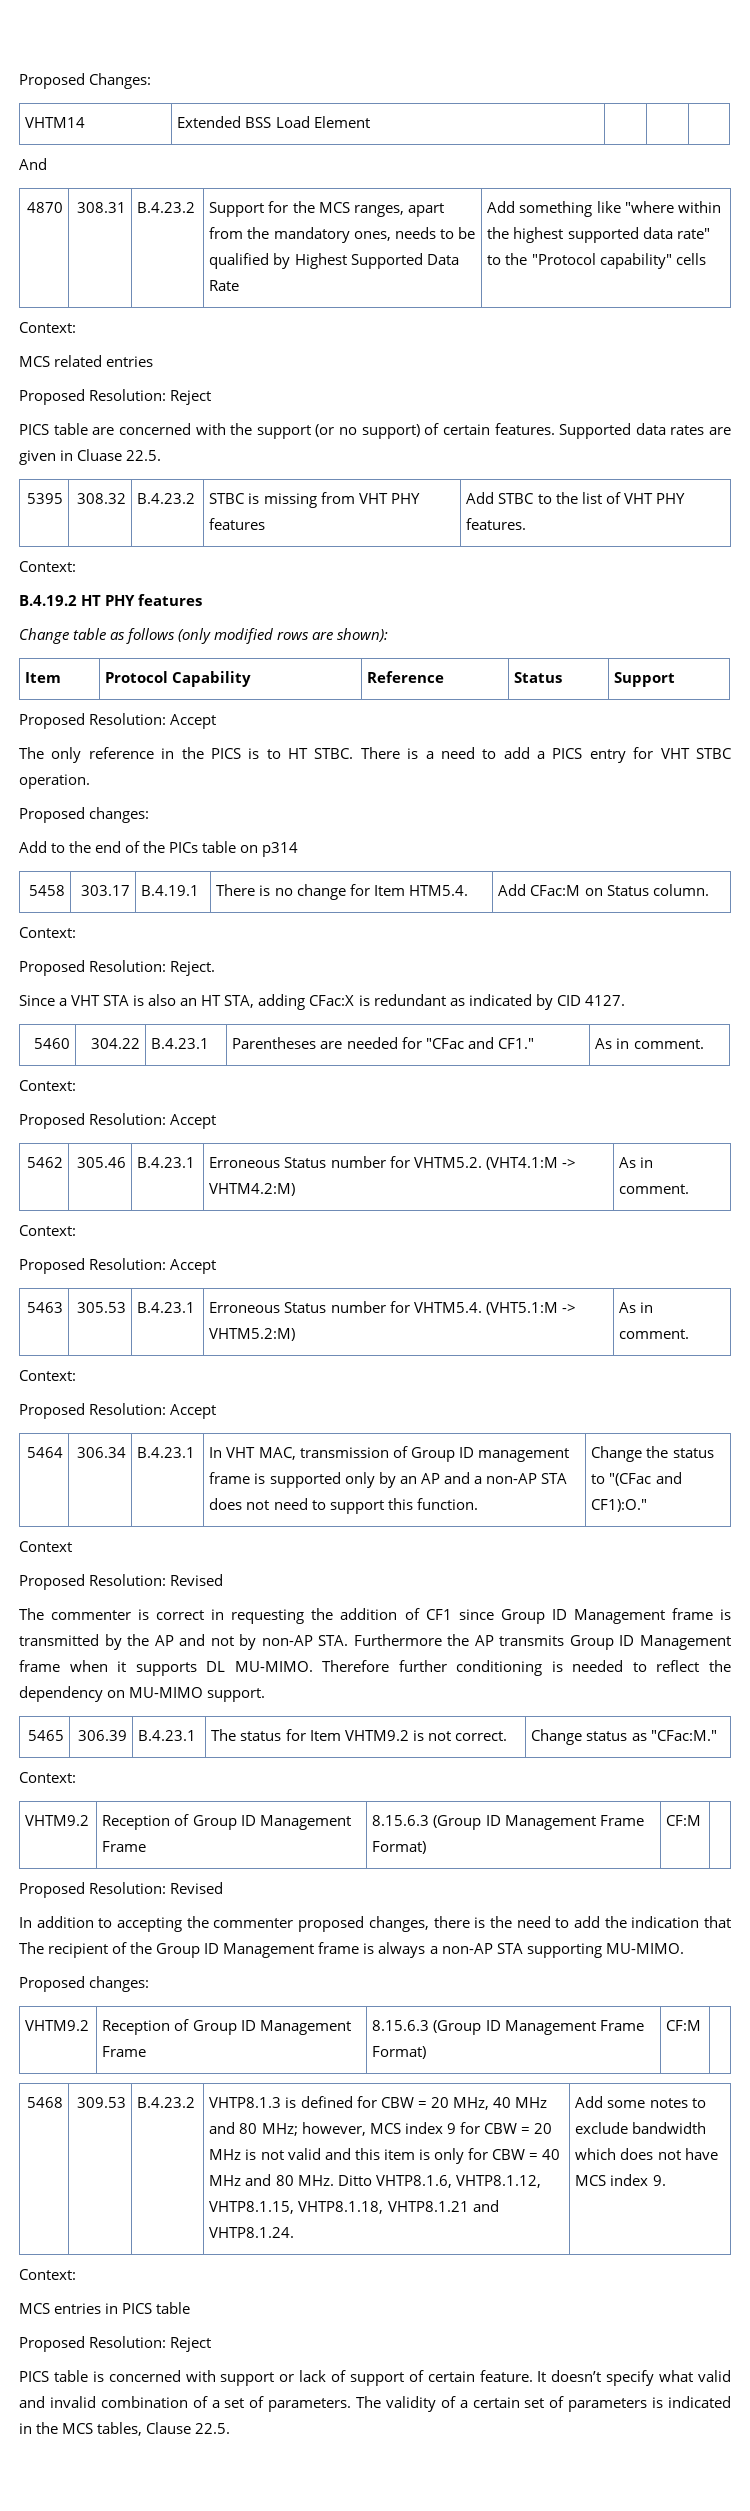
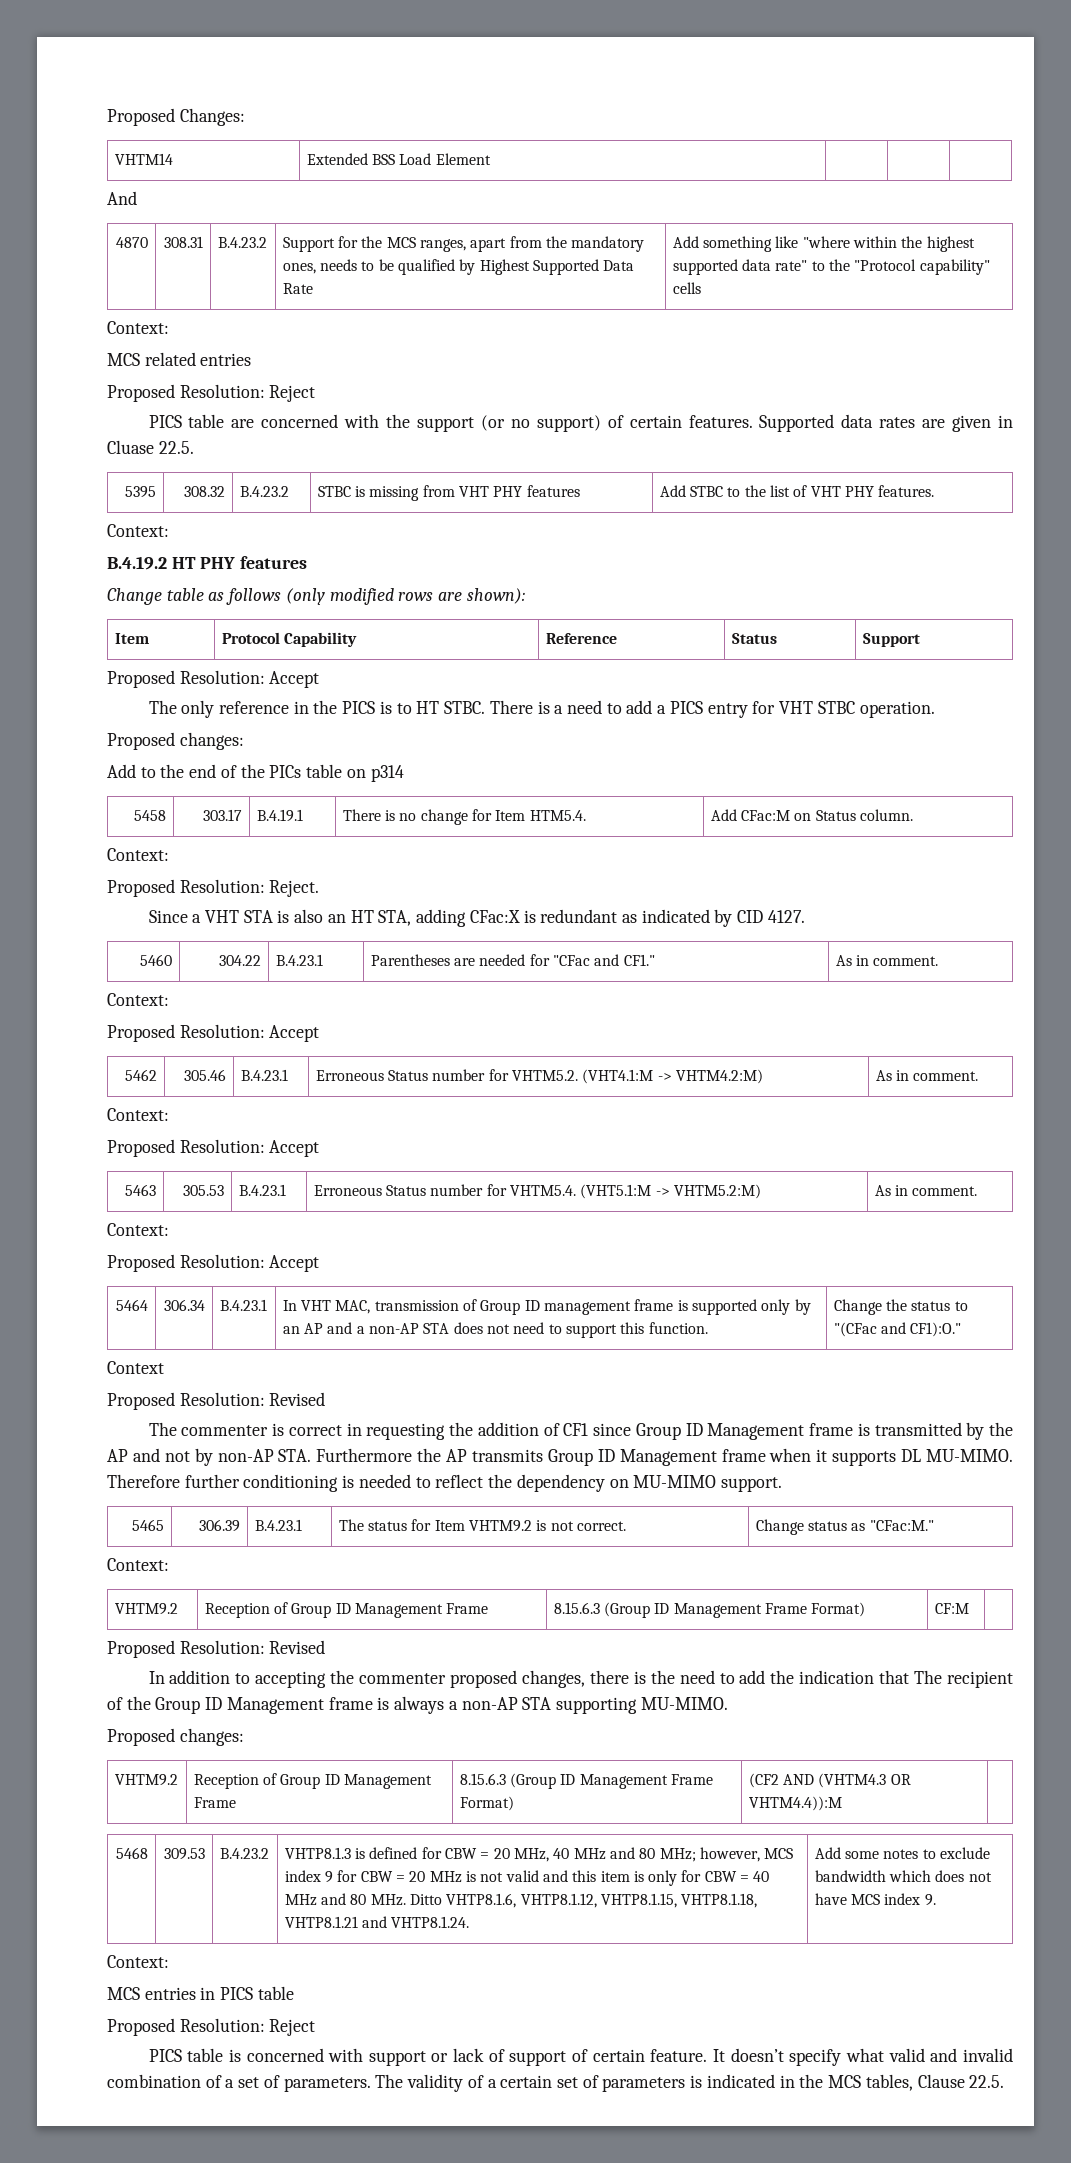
  In addition to accepting the commenter proposed changes, there is the need to add the indication that The recipient of the Group ID Management frame is always a non-AP STA supporting MU-MIMO.
  Proposed changes:
- VHTM9.2 | Reception of Group ID Management Frame | 8.15.6.3 (Group ID Management Frame Format) | CF:M |
+ VHTM9.2 | Reception of Group ID Management Frame | 8.15.6.3 (Group ID Management Frame Format) | (CF2 AND (VHTM4.3 OR VHTM4.4)):M |

